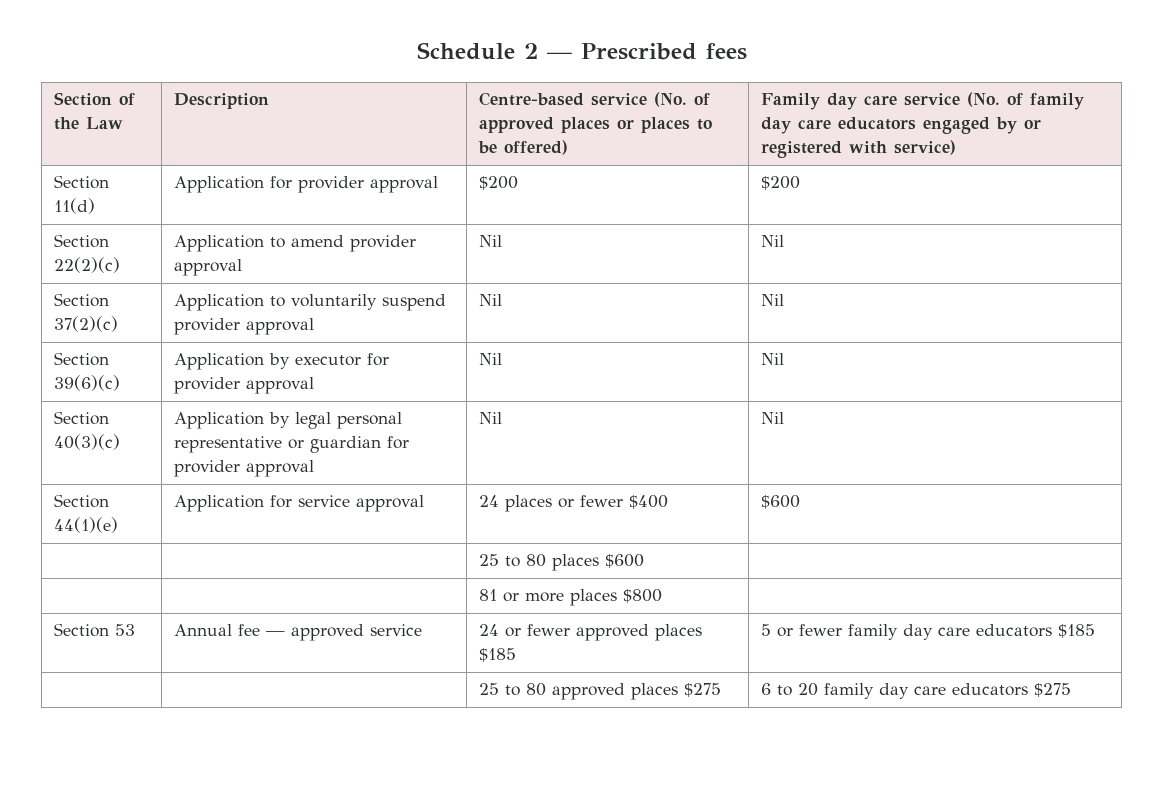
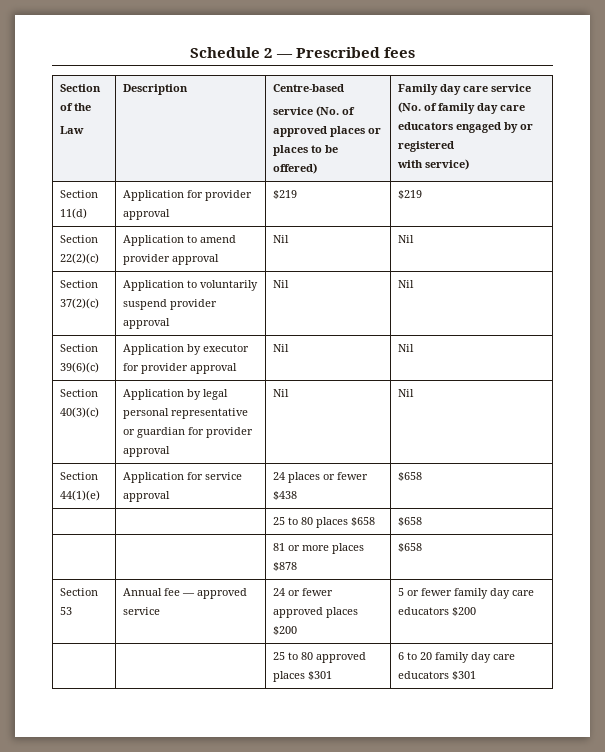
- Section of the Law | Description | Centre-based service (No. of approved places or places to be offered) | Family day care service (No. of family day care educators engaged by or registered with service)
+ Section of the
+ Law | Description | Centre-based
+ service (No. of approved places or places to be offered) | Family day care service (No. of family day care educators engaged by or registered
+ with service)
- Section 11(d) | Application for provider approval | $200 | $200
+ Section 11(d) | Application for provider approval | $219 | $219
- Section 44(1)(e) | Application for service approval | 24 places or fewer $400 | $600
+ Section 44(1)(e) | Application for service approval | 24 places or fewer $438 | $658
- | | 25 to 80 places $600 |
+ | | 25 to 80 places $658 | $658
- | | 81 or more places $800 |
+ | | 81 or more places $878 | $658
- Section 53 | Annual fee — approved service | 24 or fewer approved places $185 | 5 or fewer family day care educators $185
+ Section 53 | Annual fee — approved service | 24 or fewer approved places $200 | 5 or fewer family day care educators $200
- | | 25 to 80 approved places $275 | 6 to 20 family day care educators $275
+ | | 25 to 80 approved places $301 | 6 to 20 family day care educators $301

